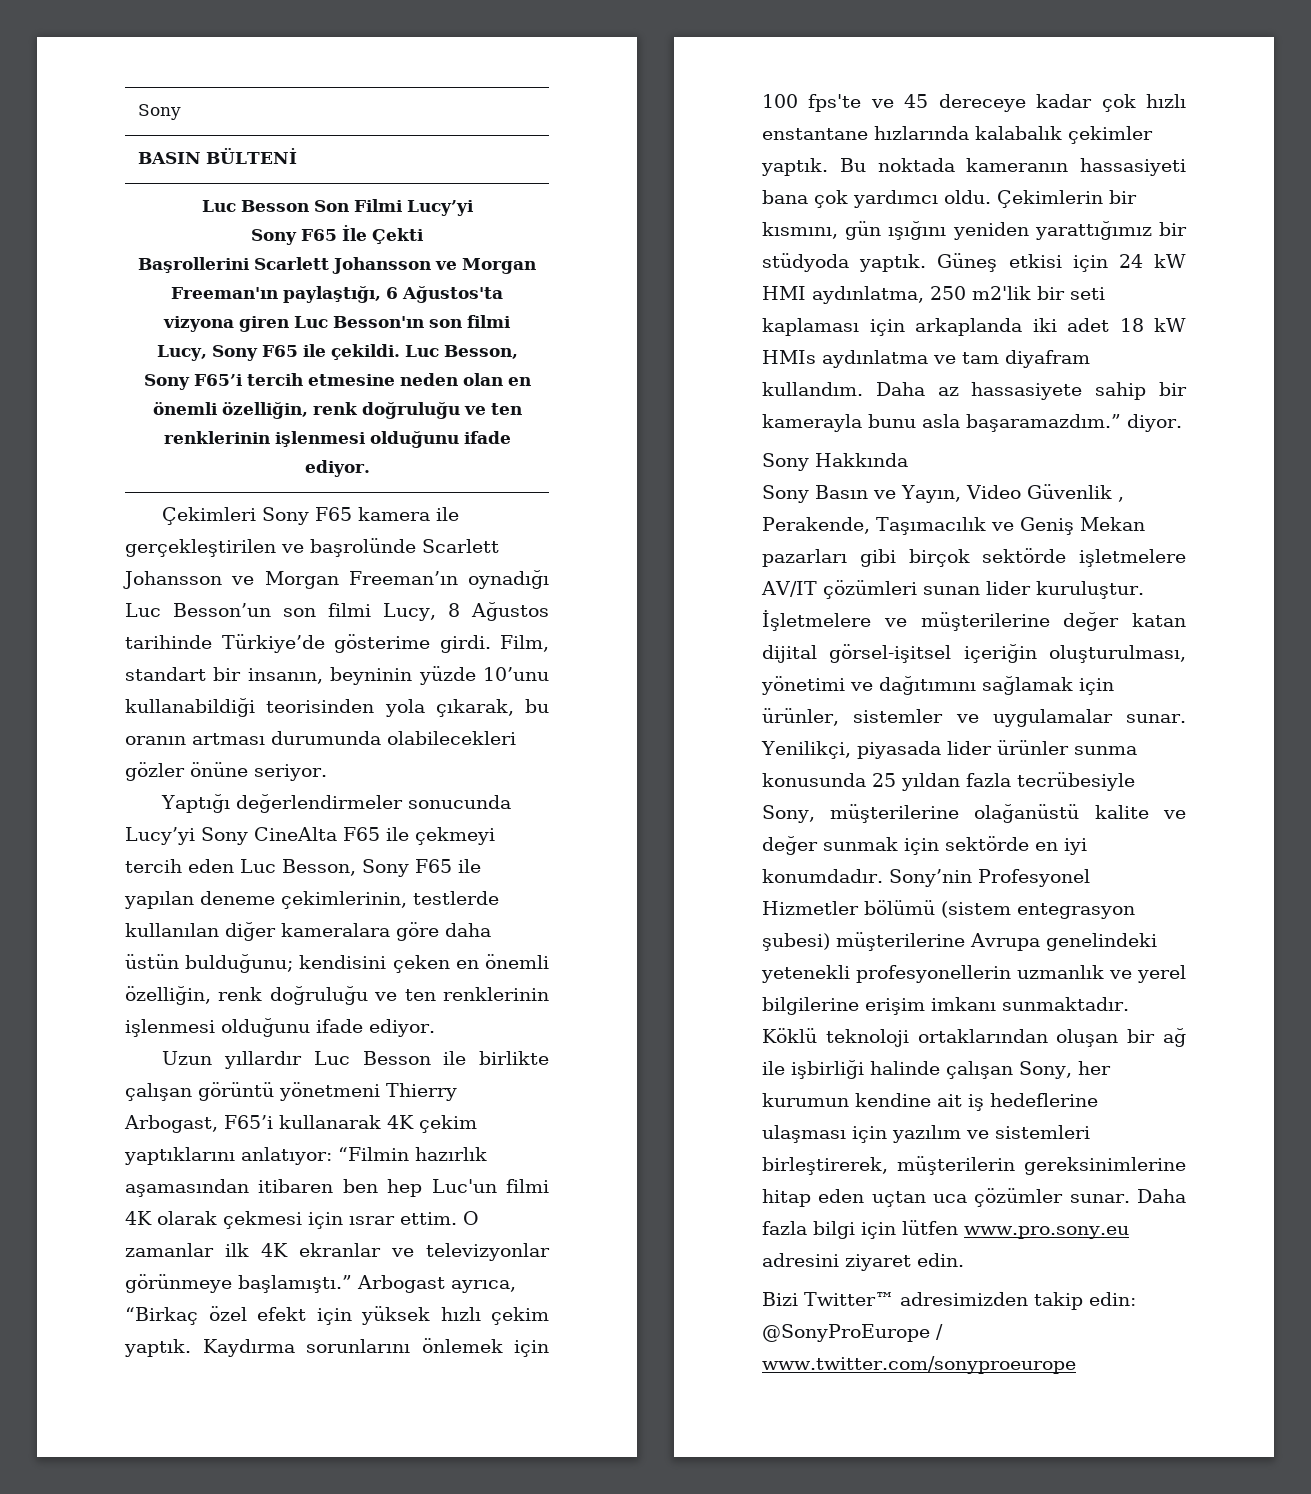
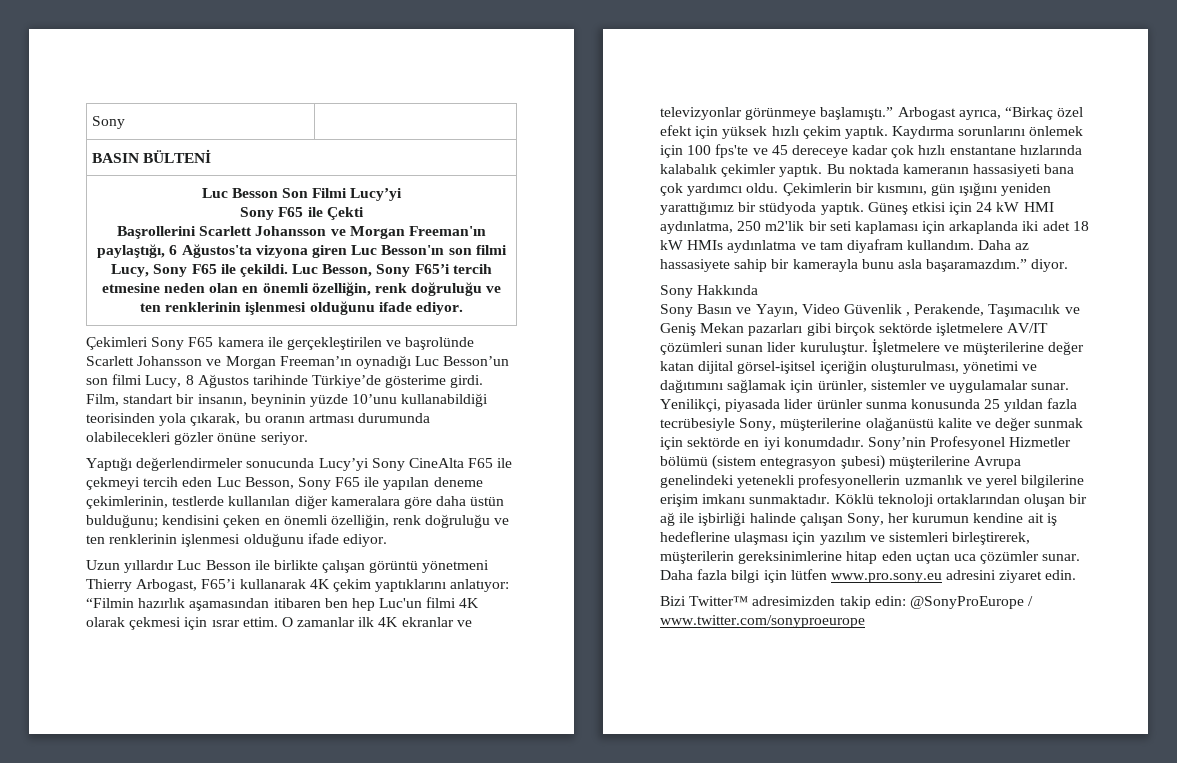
- Sony F65 İle Çekti
+ Sony F65 ile Çekti

